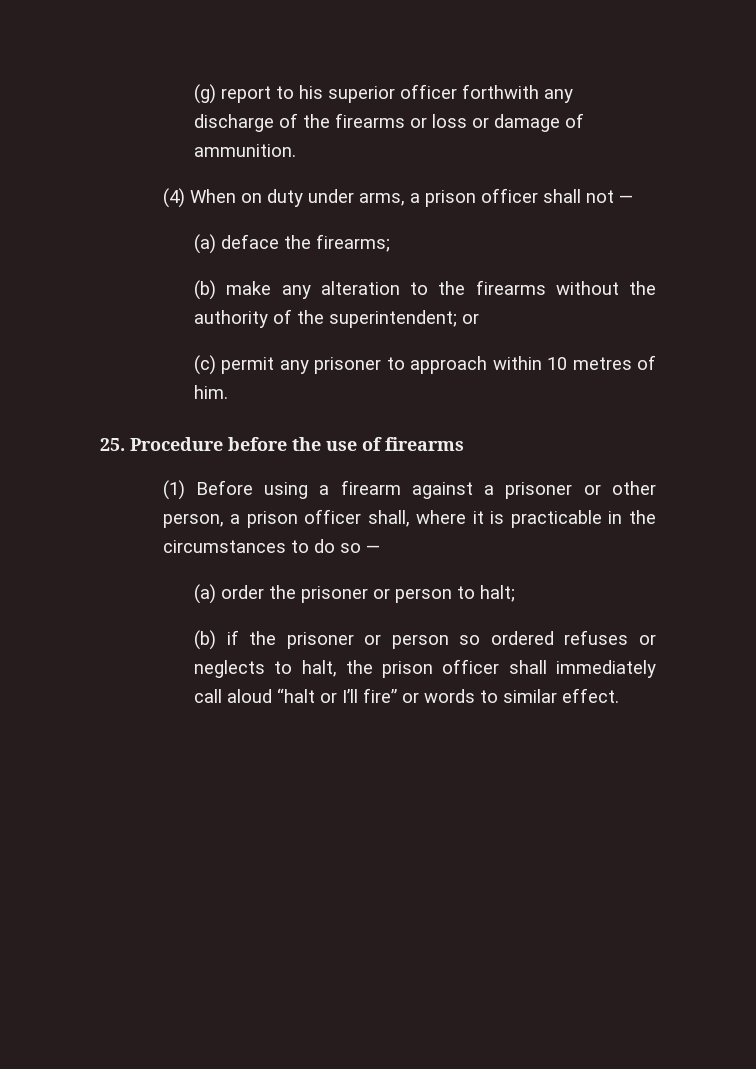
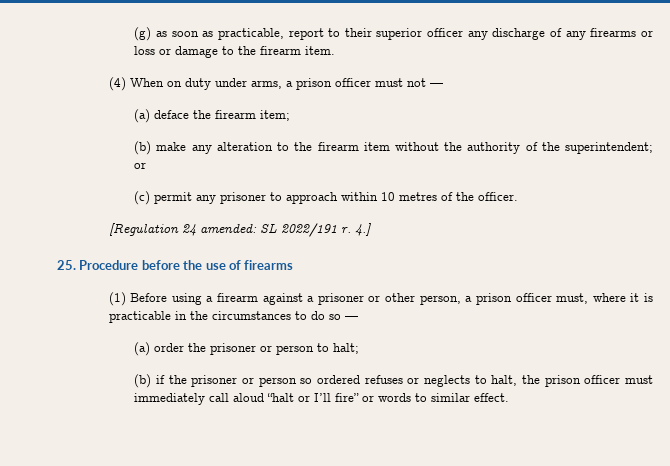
- (g) report to his superior officer forthwith any discharge of the firearms or loss or damage of ammunition.
+ (g) as soon as practicable, report to their superior officer any discharge of any firearms or loss or damage to the firearm item.
- (4) When on duty under arms, a prison officer shall not —
+ (4) When on duty under arms, a prison officer must not —
- (a) deface the firearms;
+ (a) deface the firearm item;
- (b) make any alteration to the firearms without the authority of the superintendent; or
+ (b) make any alteration to the firearm item without the authority of the superintendent; or
- (c) permit any prisoner to approach within 10 metres of him.
+ (c) permit any prisoner to approach within 10 metres of the officer.
+ [Regulation 24 amended: SL 2022/191 r. 4.]
- (1) Before using a firearm against a prisoner or other person, a prison officer shall, where it is practicable in the circumstances to do so —
+ (1) Before using a firearm against a prisoner or other person, a prison officer must, where it is practicable in the circumstances to do so —
- (b) if the prisoner or person so ordered refuses or neglects to halt, the prison officer shall immediately call aloud “halt or I’ll fire” or words to similar effect.
+ (b) if the prisoner or person so ordered refuses or neglects to halt, the prison officer must immediately call aloud “halt or I’ll fire” or words to similar effect.

